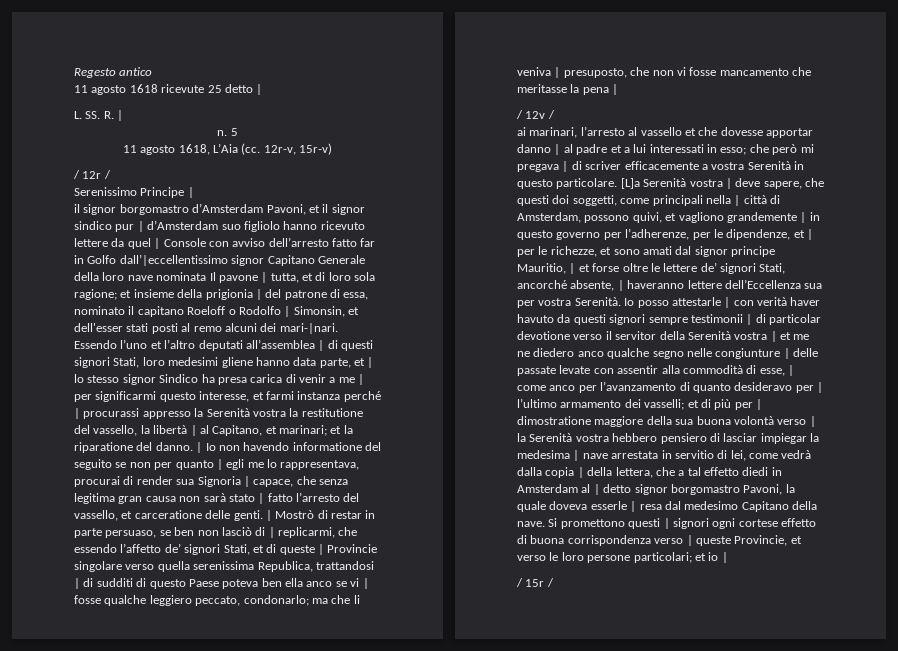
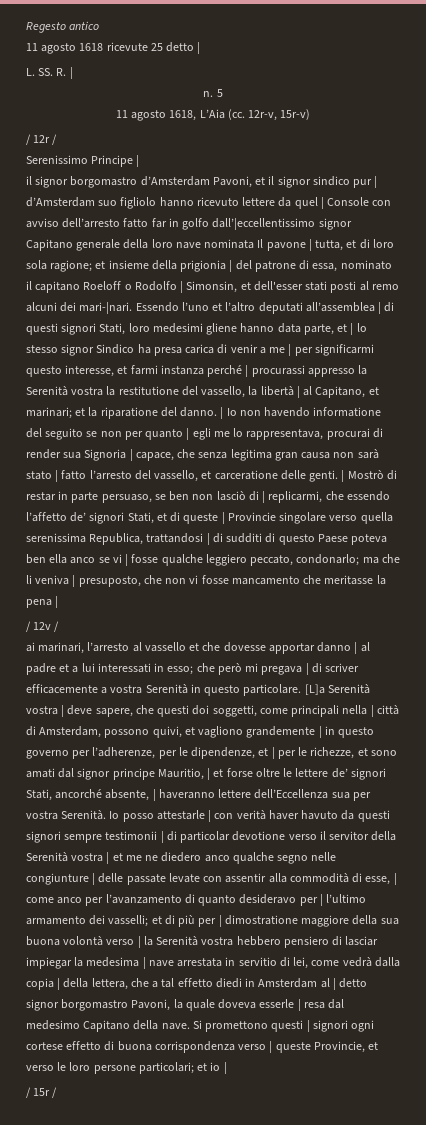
- il signor borgomastro d’Amsterdam Pavoni, et il signor sindico pur | d’Amsterdam suo figliolo hanno ricevuto lettere da quel | Console con avviso dell’arresto fatto far in Golfo dall’|eccellentissimo signor Capitano Generale della loro nave nominata Il pavone | tutta, et di loro sola ragione;
+ il signor borgomastro d’Amsterdam Pavoni, et il signor sindico pur | d’Amsterdam suo figliolo hanno ricevuto lettere da quel | Console con avviso dell’arresto fatto far in golfo dall’|eccellentissimo signor Capitano generale della loro nave nominata Il pavone | tutta, et di loro sola ragione;

